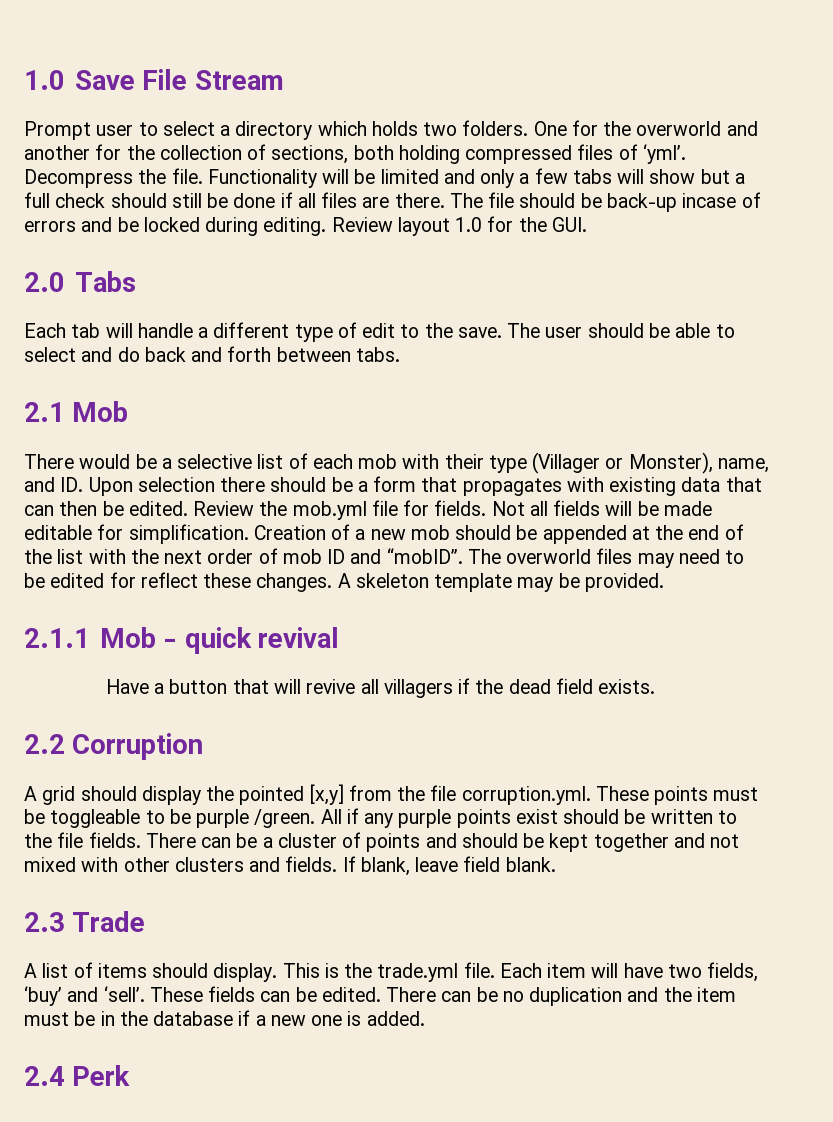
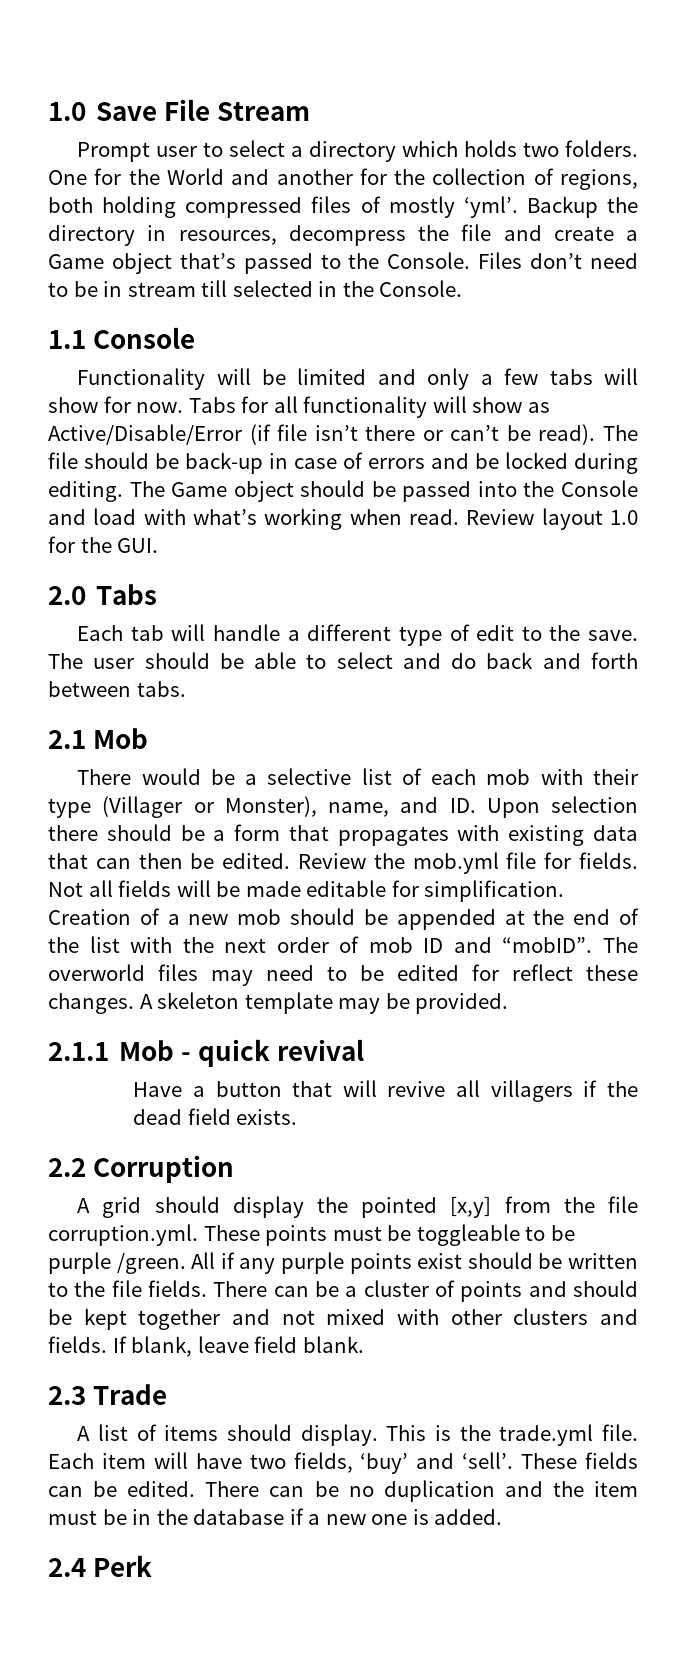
- One for the overworld and another for the collection of sections, both holding compressed files of ‘yml’. Decompress the file. Functionality will be limited and only a few tabs will show but a full check should still be done if all files are there.
+ One for the World and another for the collection of regions, both holding compressed files of mostly ‘yml’. Backup the directory in resources, decompress the file and create a Game object that’s passed to the Console. Files don’t need to be in stream till selected in the Console.
+ 1.1 Console
+ Functionality will be limited and only a few tabs will show for now. Tabs for all functionality will show as Active/Disable/Error (if file isn’t there or can’t be read).
- The file should be back-up incase of errors and be locked during editing.
+ The file should be back-up in case of errors and be locked during editing.
+ The Game object should be passed into the Console and load with what’s working when read.

